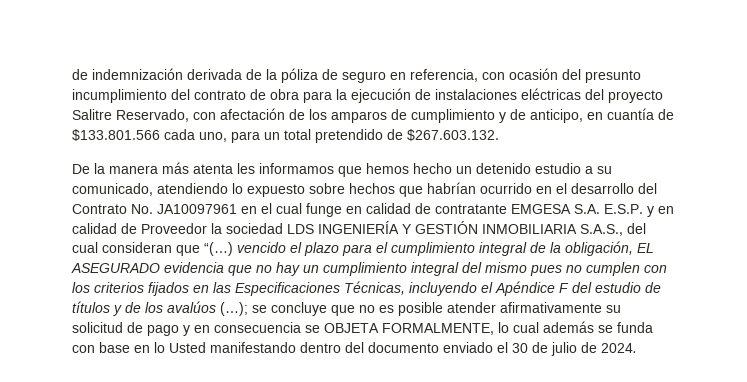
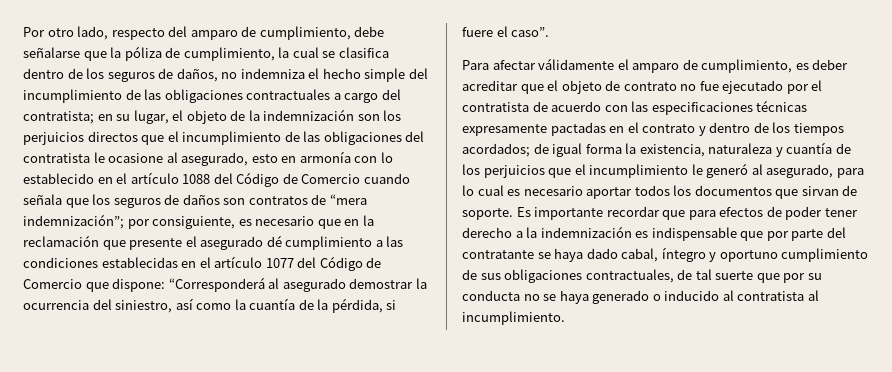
- de indemnización derivada de la póliza de seguro en referencia, con ocasión del presunto incumplimiento del contrato de obra para la ejecución de instalaciones eléctricas del proyecto Salitre Reservado, con afectación de los amparos de cumplimiento y de anticipo, en cuantía de $133.801.566 cada uno, para un total pretendido de $267.603.132.
- De la manera más atenta les informamos que hemos hecho un detenido estudio a su comunicado, atendiendo lo expuesto sobre hechos que habrían ocurrido en el desarrollo del Contrato No. JA10097961 en el cual funge en calidad de contratante EMGESA S.A. E.S.P. y en calidad de Proveedor la sociedad LDS INGENIERÍA Y GESTIÓN INMOBILIARIA S.A.S., del cual consideran que “(…) vencido el plazo para el cumplimiento integral de la obligación, EL ASEGURADO evidencia que no hay un cumplimiento integral del mismo pues no cumplen con los criterios fijados en las Especificaciones Técnicas, incluyendo el Apéndice F del estudio de títulos y de los avalúos (…); se concluye que no es posible atender afirmativamente su solicitud de pago y en consecuencia se OBJETA FORMALMENTE, lo cual además se funda con base en lo Usted manifestando dentro del documento enviado el 30 de julio de 2024.
+ Por otro lado, respecto del amparo de cumplimiento, debe señalarse que la póliza de cumplimiento, la cual se clasifica dentro de los seguros de daños, no indemniza el hecho simple del incumplimiento de las obligaciones contractuales a cargo del contratista; en su lugar, el objeto de la indemnización son los perjuicios directos que el incumplimiento de las obligaciones del contratista le ocasione al asegurado, esto en armonía con lo establecido en el artículo 1088 del Código de Comercio cuando señala que los seguros de daños son contratos de “mera indemnización”; por consiguiente, es necesario que en la reclamación que presente el asegurado dé cumplimiento a las condiciones establecidas en el artículo 1077 del Código de Comercio que dispone: “Corresponderá al asegurado demostrar la ocurrencia del siniestro, así como la cuantía de la pérdida, si fuere el caso”.
+ Para afectar válidamente el amparo de cumplimiento, es deber acreditar que el objeto de contrato no fue ejecutado por el contratista de acuerdo con las especificaciones técnicas expresamente pactadas en el contrato y dentro de los tiempos acordados; de igual forma la existencia, naturaleza y cuantía de los perjuicios que el incumplimiento le generó al asegurado, para lo cual es necesario aportar todos los documentos que sirvan de soporte. Es importante recordar que para efectos de poder tener derecho a la indemnización es indispensable que por parte del contratante se haya dado cabal, íntegro y oportuno cumplimiento de sus obligaciones contractuales, de tal suerte que por su conducta no se haya generado o inducido al contratista al incumplimiento.

